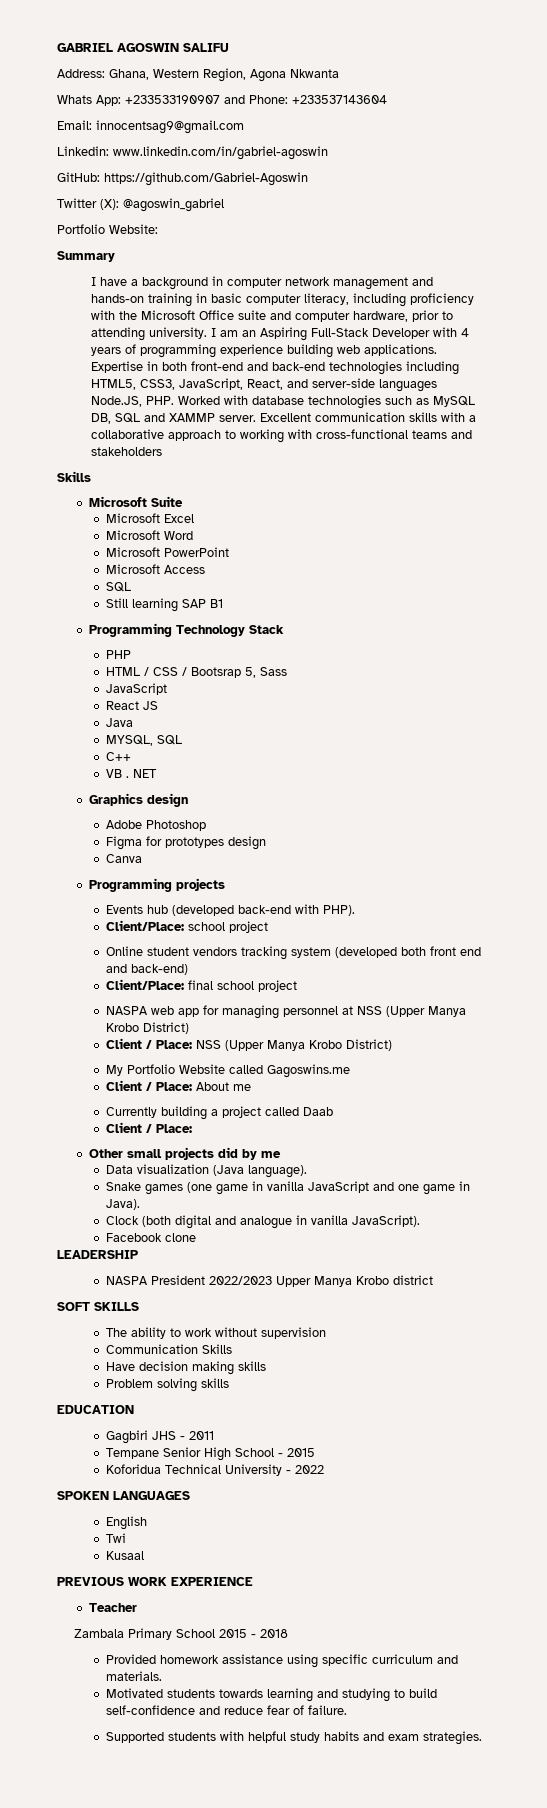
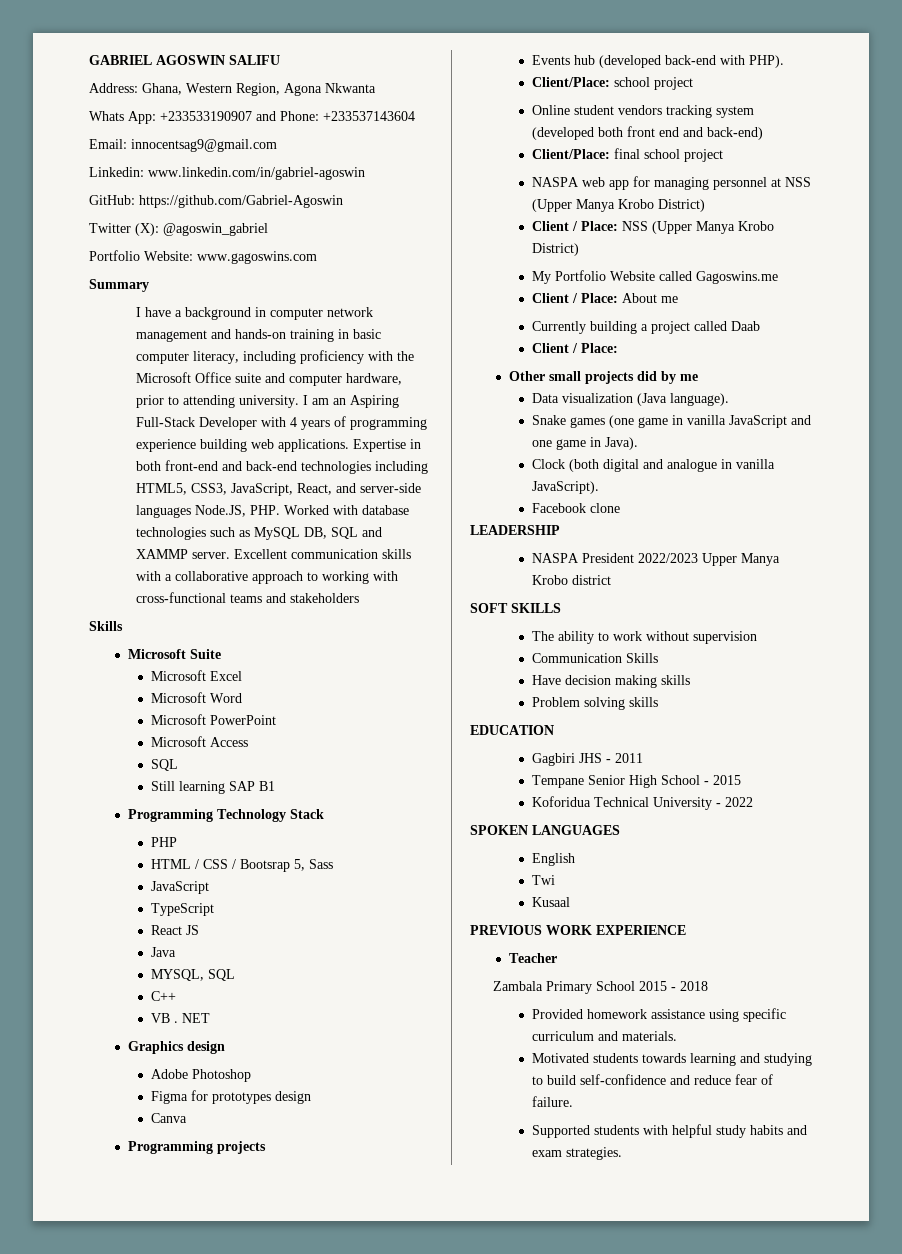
- Portfolio Website:
+ Portfolio Website: www.gagoswins.com
+ TypeScript

